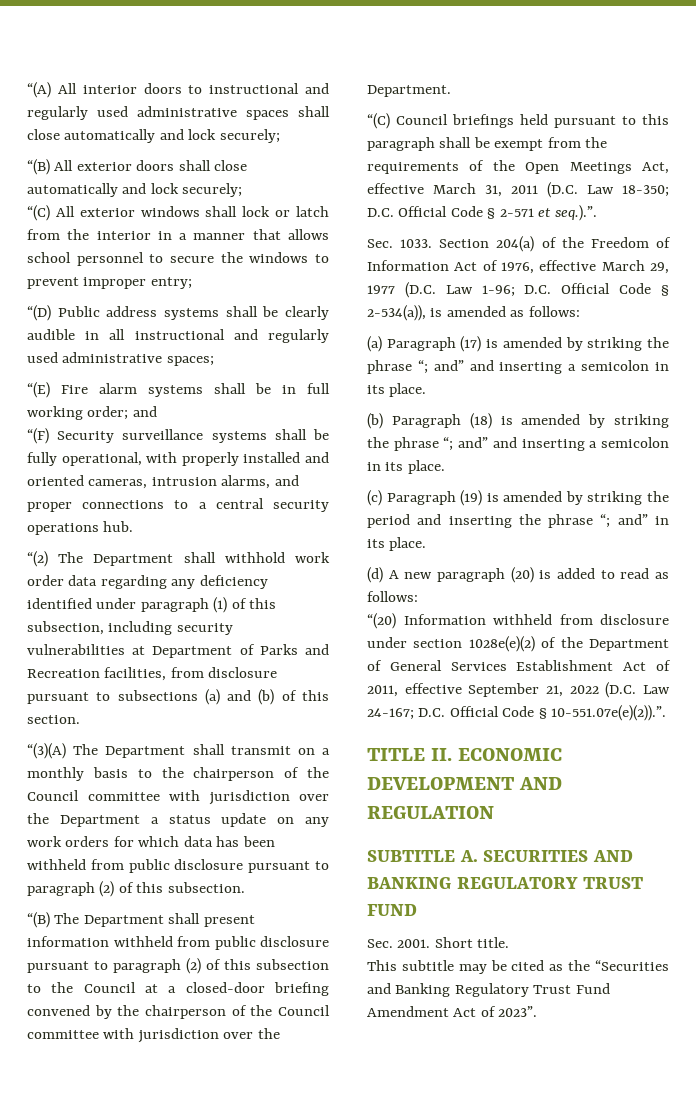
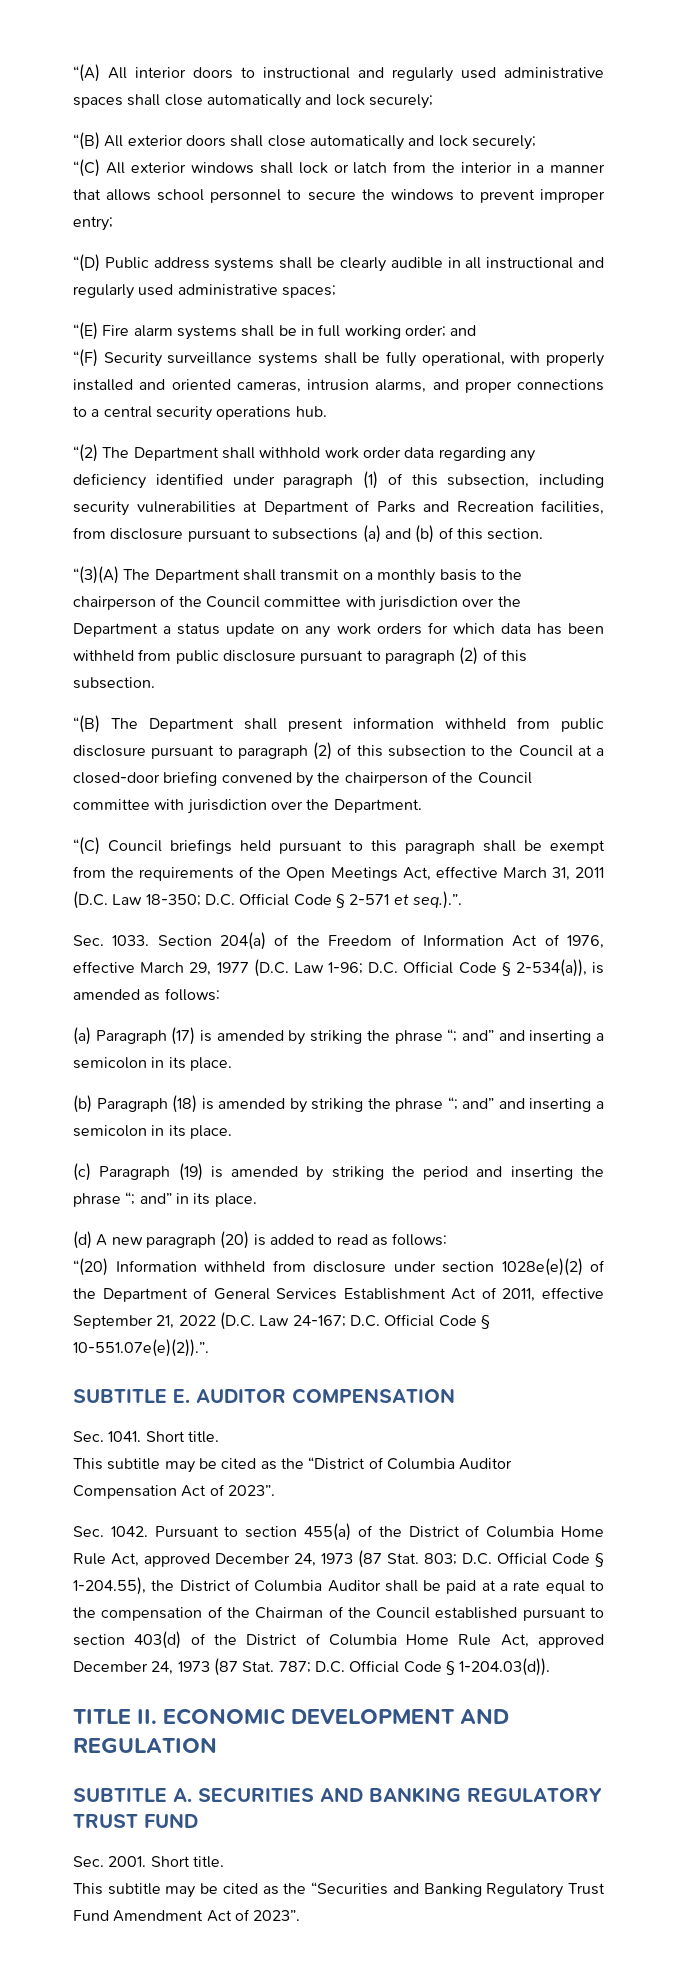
+ SUBTITLE E. AUDITOR COMPENSATION
+ Sec. 1041. Short title.
+ This subtitle may be cited as the “District of Columbia Auditor Compensation Act of 2023”.
+ Sec. 1042. Pursuant to section 455(a) of the District of Columbia Home Rule Act, approved December 24, 1973 (87 Stat. 803; D.C. Official Code § 1-204.55), the District of Columbia Auditor shall be paid at a rate equal to the compensation of the Chairman of the Council established pursuant to section 403(d) of the District of Columbia Home Rule Act, approved December 24, 1973 (87 Stat. 787; D.C. Official Code § 1-204.03(d)).

